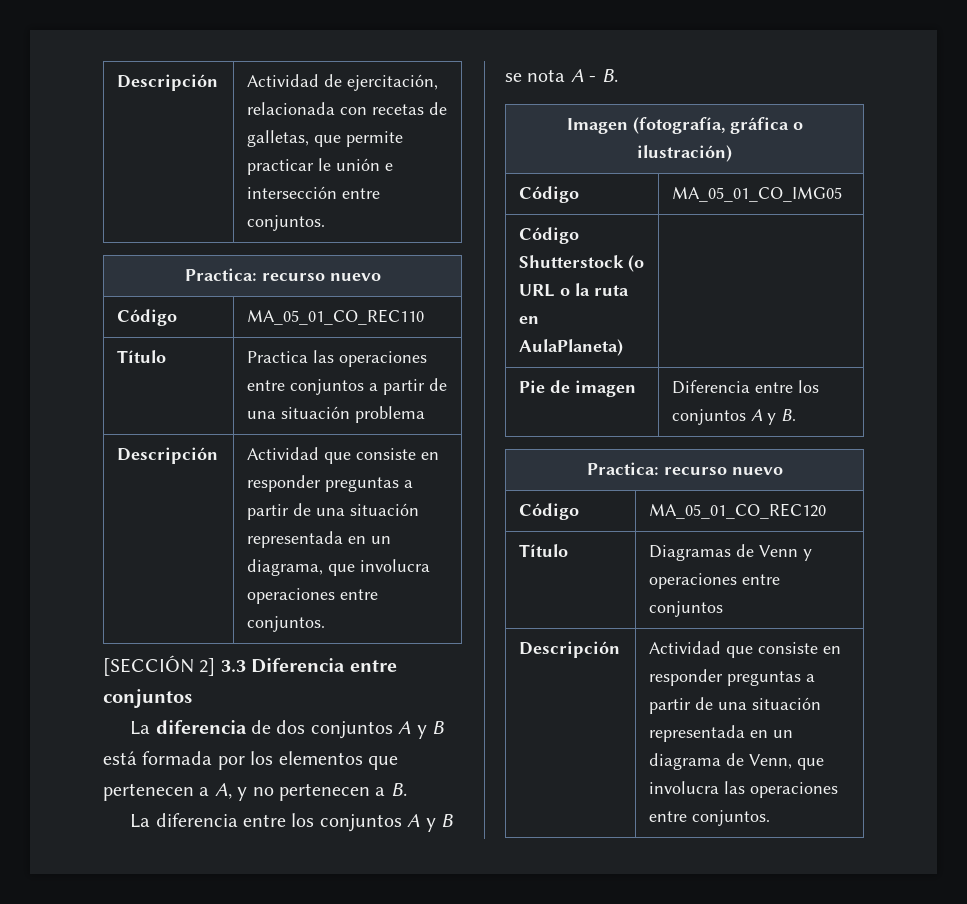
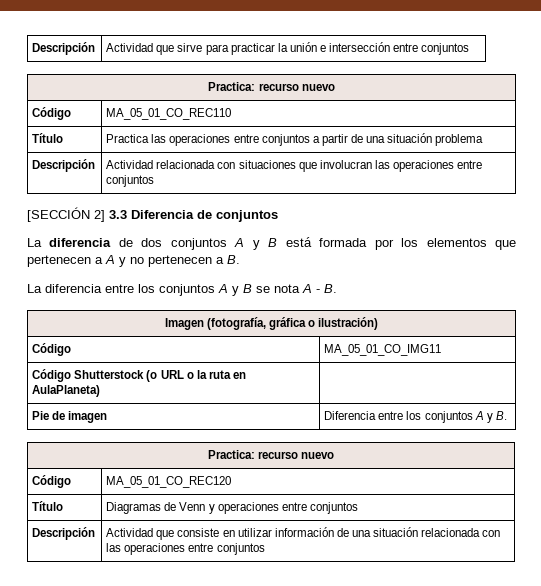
- Descripción | Actividad de ejercitación, relacionada con recetas de galletas, que permite practicar le unión e intersección entre conjuntos.
+ Descripción | Actividad que sirve para practicar la unión e intersección entre conjuntos
- Descripción | Actividad que consiste en responder preguntas a partir de una situación representada en un diagrama, que involucra operaciones entre conjuntos.
+ Descripción | Actividad relacionada con situaciones que involucran las operaciones entre conjuntos
- [SECCIÓN 2] 3.3 Diferencia entre conjuntos
+ [SECCIÓN 2] 3.3 Diferencia de conjuntos
- La diferencia de dos conjuntos A y B está formada por los elementos que pertenecen a A, y no pertenecen a B.
+ La diferencia de dos conjuntos A y B está formada por los elementos que pertenecen a A y no pertenecen a B.
- Código | MA_05_01_CO_IMG05
+ Código | MA_05_01_CO_IMG11
- Descripción | Actividad que consiste en responder preguntas a partir de una situación representada en un diagrama de Venn, que involucra las operaciones entre conjuntos.
+ Descripción | Actividad que consiste en utilizar información de una situación relacionada con las operaciones entre conjuntos

